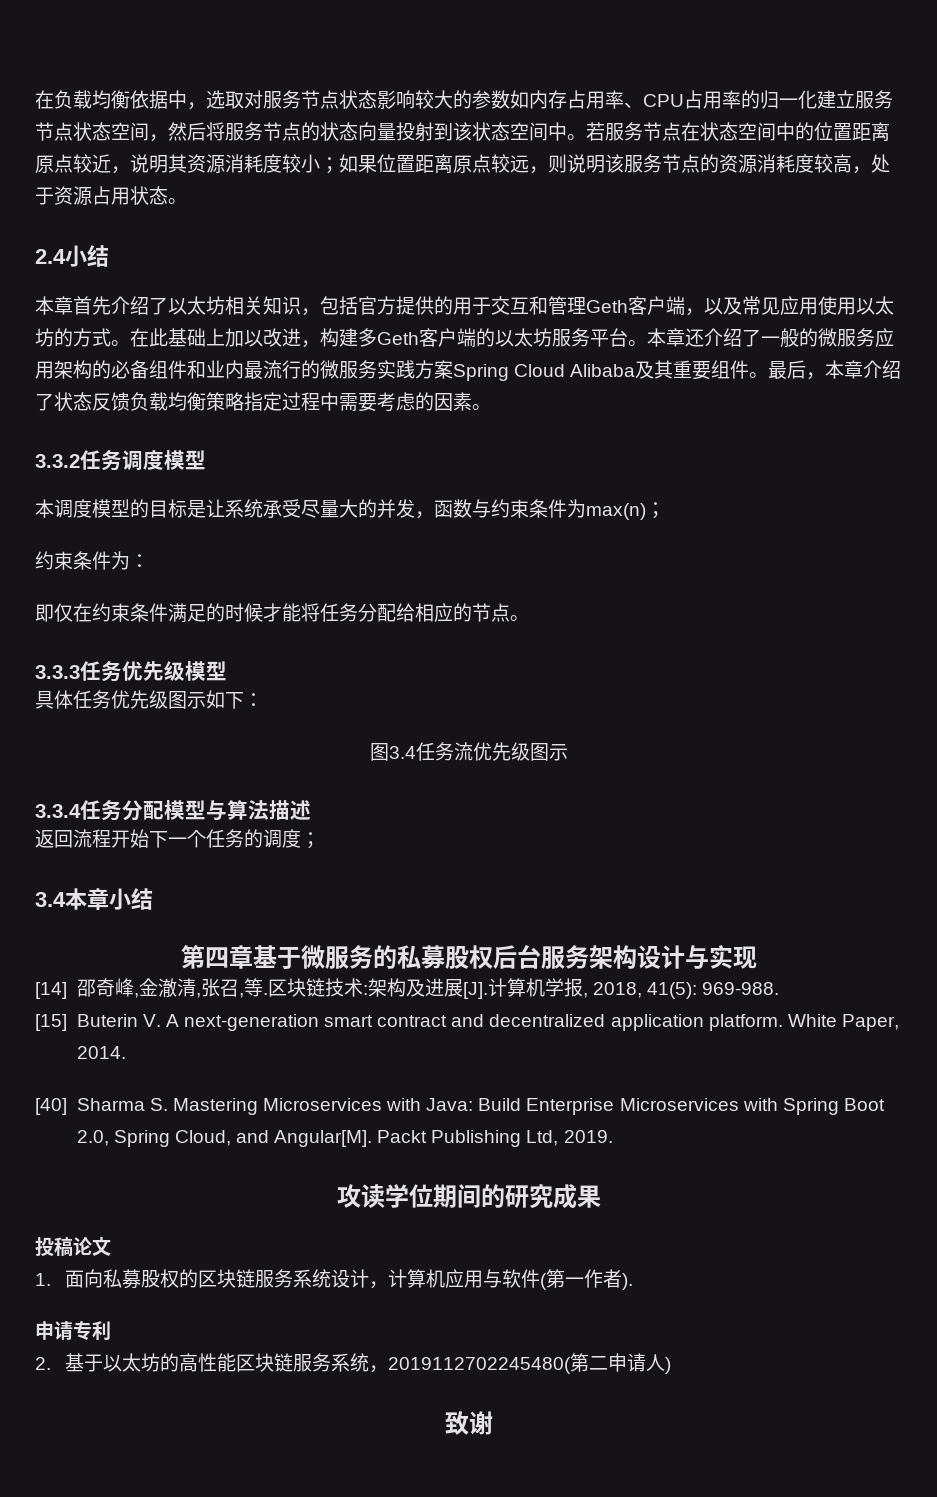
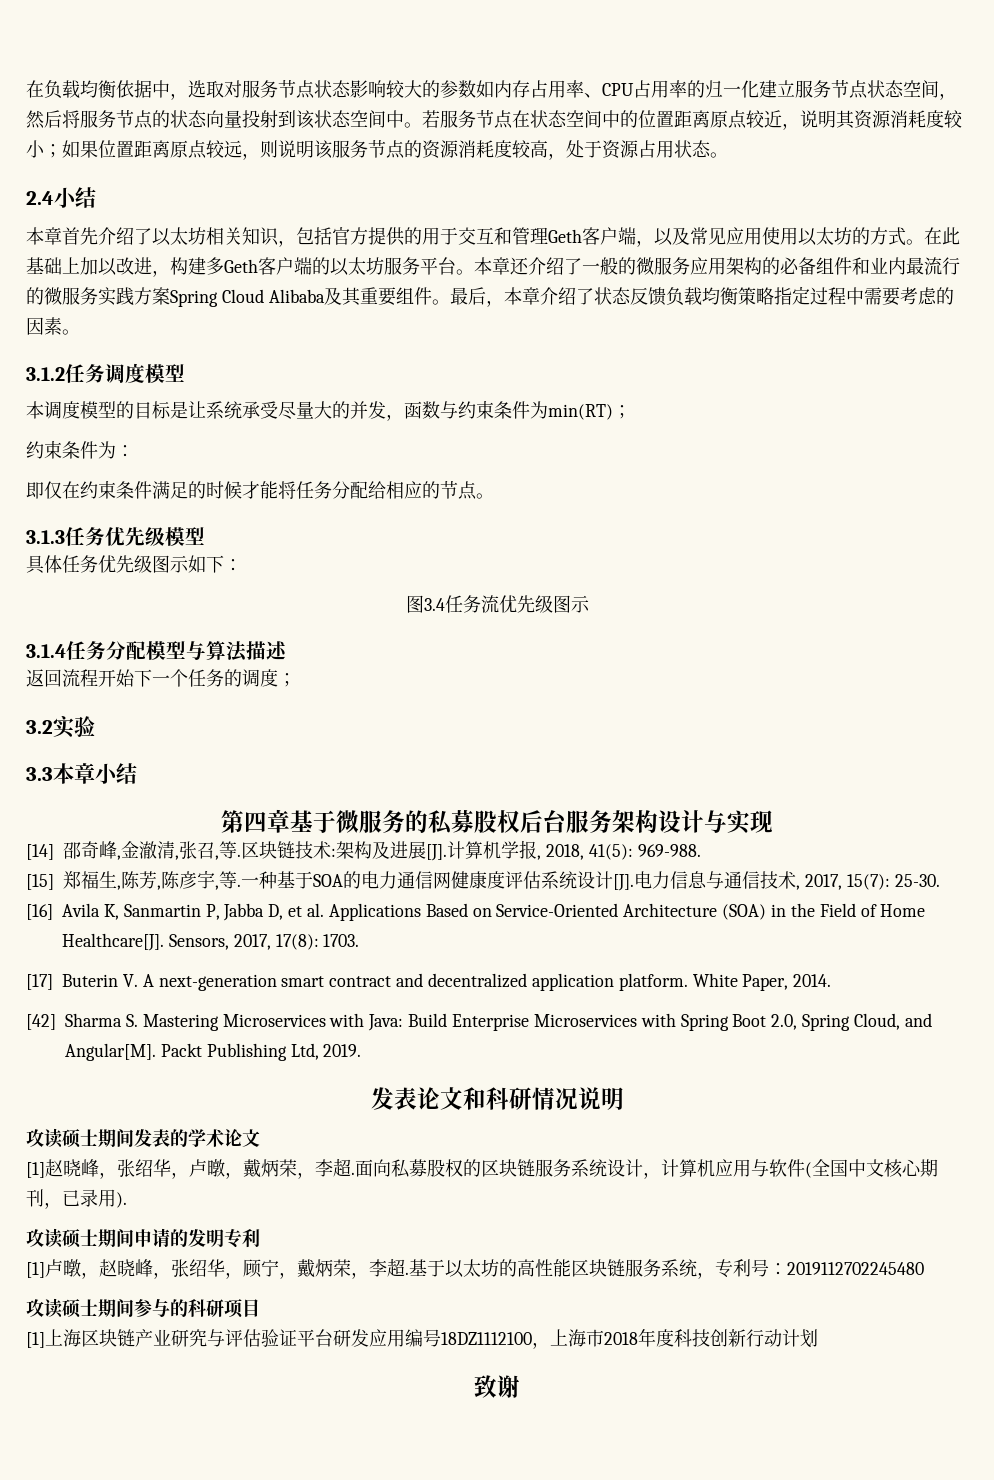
- 3.3.2任务调度模型
+ 3.1.2任务调度模型
- 本调度模型的目标是让系统承受尽量大的并发，函数与约束条件为max(n)；
+ 本调度模型的目标是让系统承受尽量大的并发，函数与约束条件为min(RT)；
- 3.3.3任务优先级模型
+ 3.1.3任务优先级模型
- 3.3.4任务分配模型与算法描述
+ 3.1.4任务分配模型与算法描述
- 3.4本章小结
+ 3.2实验
+ 3.3本章小结
- [15] Buterin V. A next-generation smart contract and decentralized application platform.
+ [15]郑福生,陈芳,陈彦宇,等.一种基于SOA的电力通信网健康度评估系统设计[J].电力信息与通信技术, 2017, 15(7): 25-30.
+ [16] Avila K, Sanmartin P, Jabba D, et al. Applications Based on Service-Oriented Architecture (SOA) in the Field of Home Healthcare[J]. Sensors, 2017, 17(8): 1703.
+ [17] Buterin V. A next-generation smart contract and decentralized application platform.
- [40] Sharma S. Mastering Microservices with Java: Build Enterprise Microservices with Spring Boot 2.0, Spring Cloud, and Angular[M].
+ [42] Sharma S. Mastering Microservices with Java: Build Enterprise Microservices with Spring Boot 2.0, Spring Cloud, and Angular[M].
- 攻读学位期间的研究成果
- 投稿论文
- 1.面向私募股权的区块链服务系统设计，计算机应用与软件(第一作者).
- 申请专利
- 2.基于以太坊的高性能区块链服务系统，2019112702245480(第二申请人)
+ 发表论文和科研情况说明
+ 攻读硕士期间发表的学术论文
+ [1]赵晓峰，张绍华，卢暾，戴炳荣，李超.面向私募股权的区块链服务系统设计，计算机应用与软件(全国中文核心期刊，已录用).
+ 攻读硕士期间申请的发明专利
+ [1]卢暾，赵晓峰，张绍华，顾宁，戴炳荣，李超.基于以太坊的高性能区块链服务系统，专利号：2019112702245480
+ 攻读硕士期间参与的科研项目
+ [1]上海区块链产业研究与评估验证平台研发应用编号18DZ1112100，上海市2018年度科技创新行动计划

